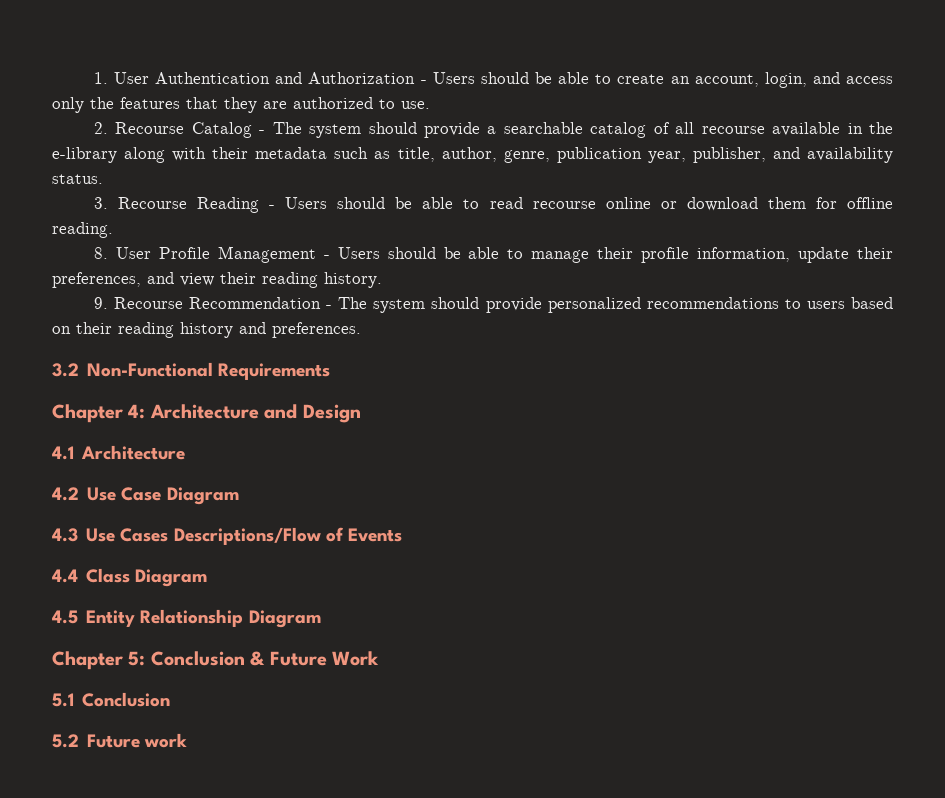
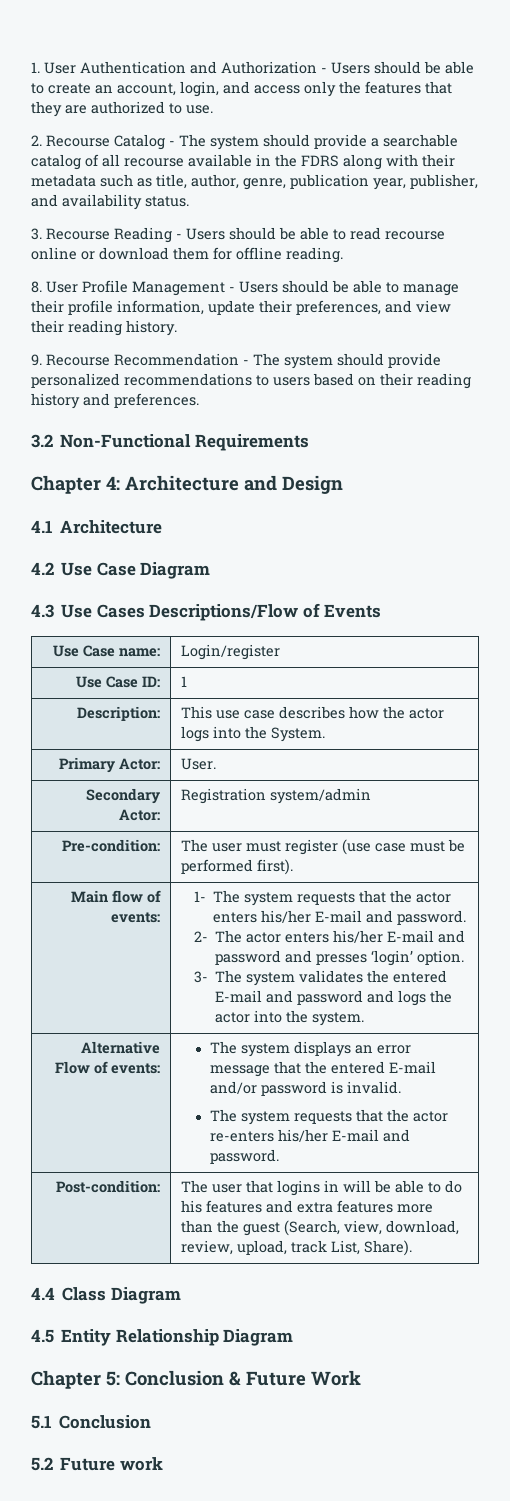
- 2. Recourse Catalog - The system should provide a searchable catalog of all recourse available in the e-library along with their metadata such as title, author, genre, publication year, publisher, and availability status.
+ 2. Recourse Catalog - The system should provide a searchable catalog of all recourse available in the FDRS along with their metadata such as title, author, genre, publication year, publisher, and availability status.
+ Use Case name: | Login/register
+ Use Case ID: | 1
+ Description: | This use case describes how the actor logs into the System.
+ Primary Actor: | User.
+ Secondary Actor: | Registration system/admin
+ Pre-condition: | The user must register (use case must be performed first).
+ Main flow of events: | 1- The system requests that the actor enters his/her E-mail and password.
+ 2- The actor enters his/her E-mail and password and presses ‘login’ option.
+ 3- The system validates the entered E-mail and password and logs the actor into the system.
+ Alternative Flow of events: | The system displays an error message that the entered E-mail and/or password is invalid.
+ The system requests that the actor re-enters his/her E-mail and password.
+ Post-condition: | The user that logins in will be able to do his features and extra features more than the guest (Search, view, download, review, upload, track List, Share).

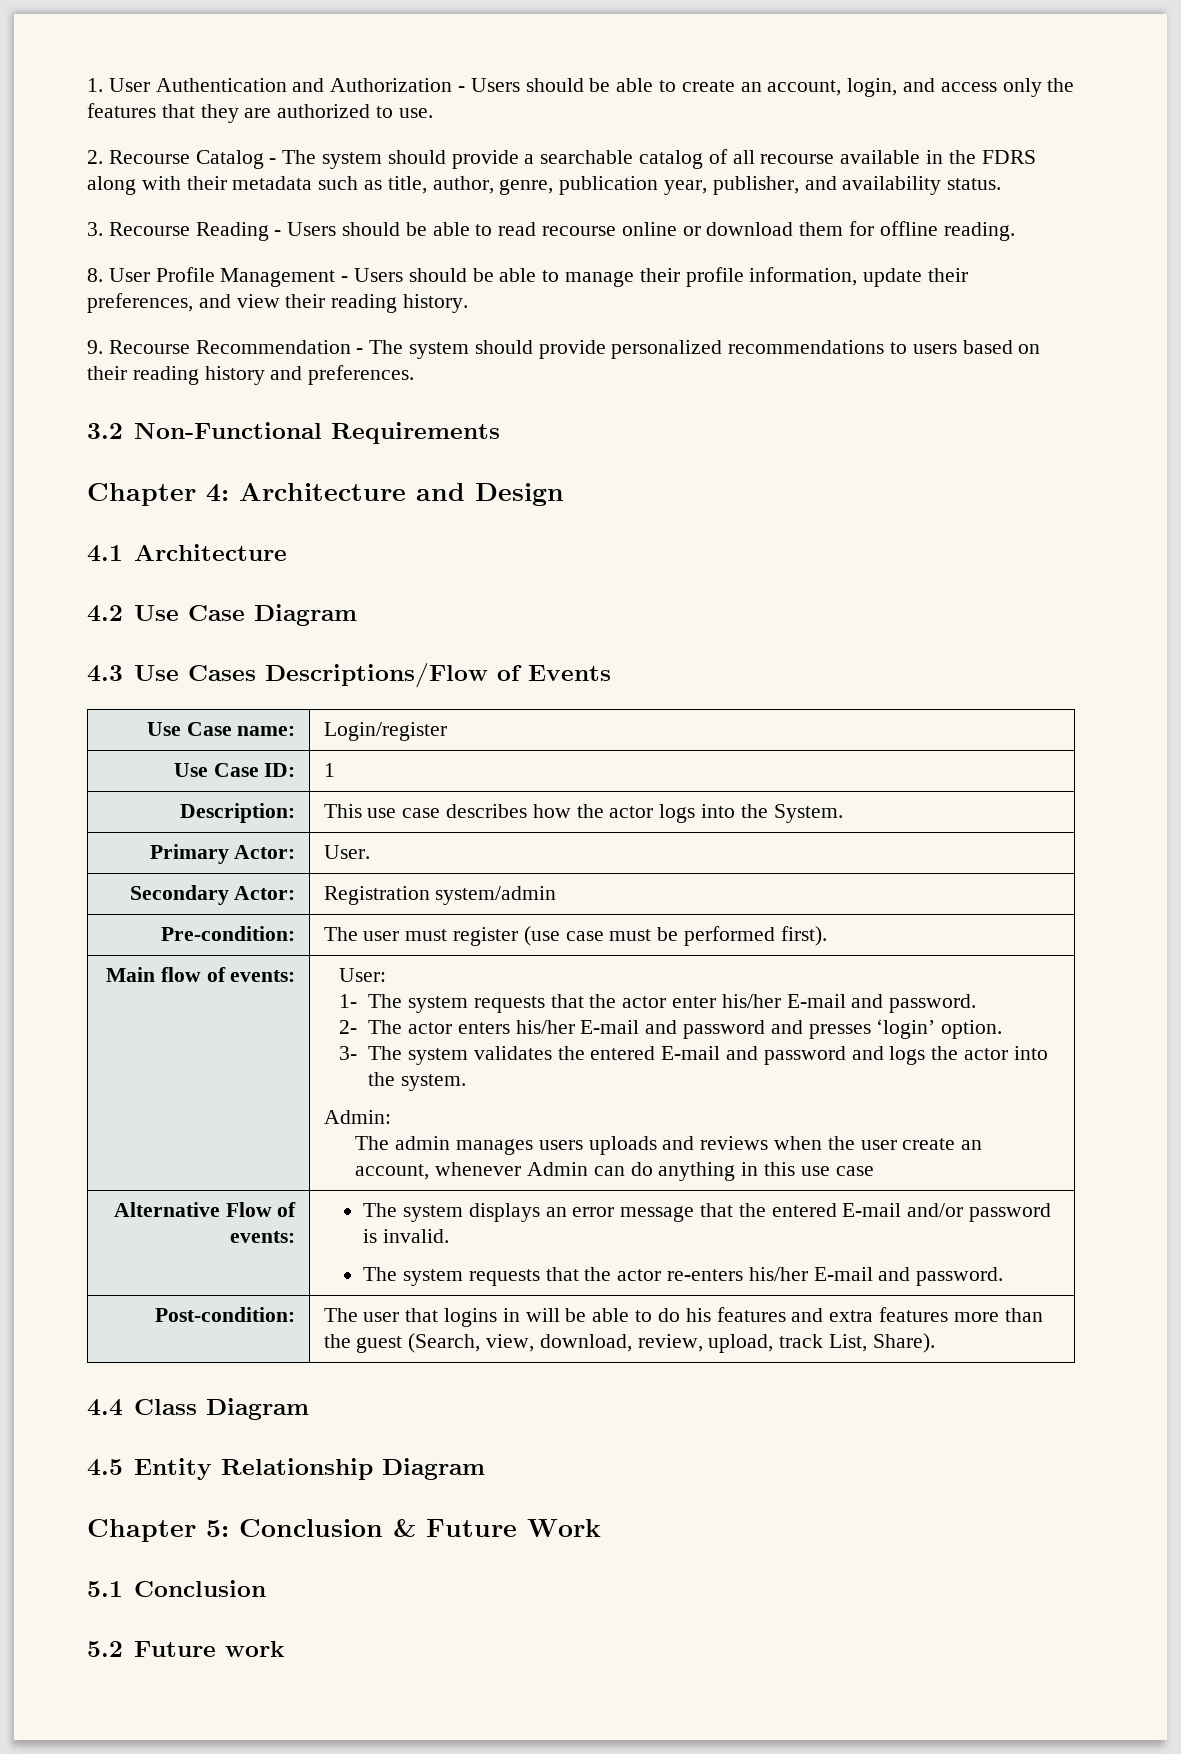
+ User:
- 1- The system requests that the actor enters his/her E-mail and password.
+ 1- The system requests that the actor enter his/her E-mail and password.
+ Admin:
+ The admin manages users uploads and reviews when the user create an account, whenever Admin can do anything in this use case

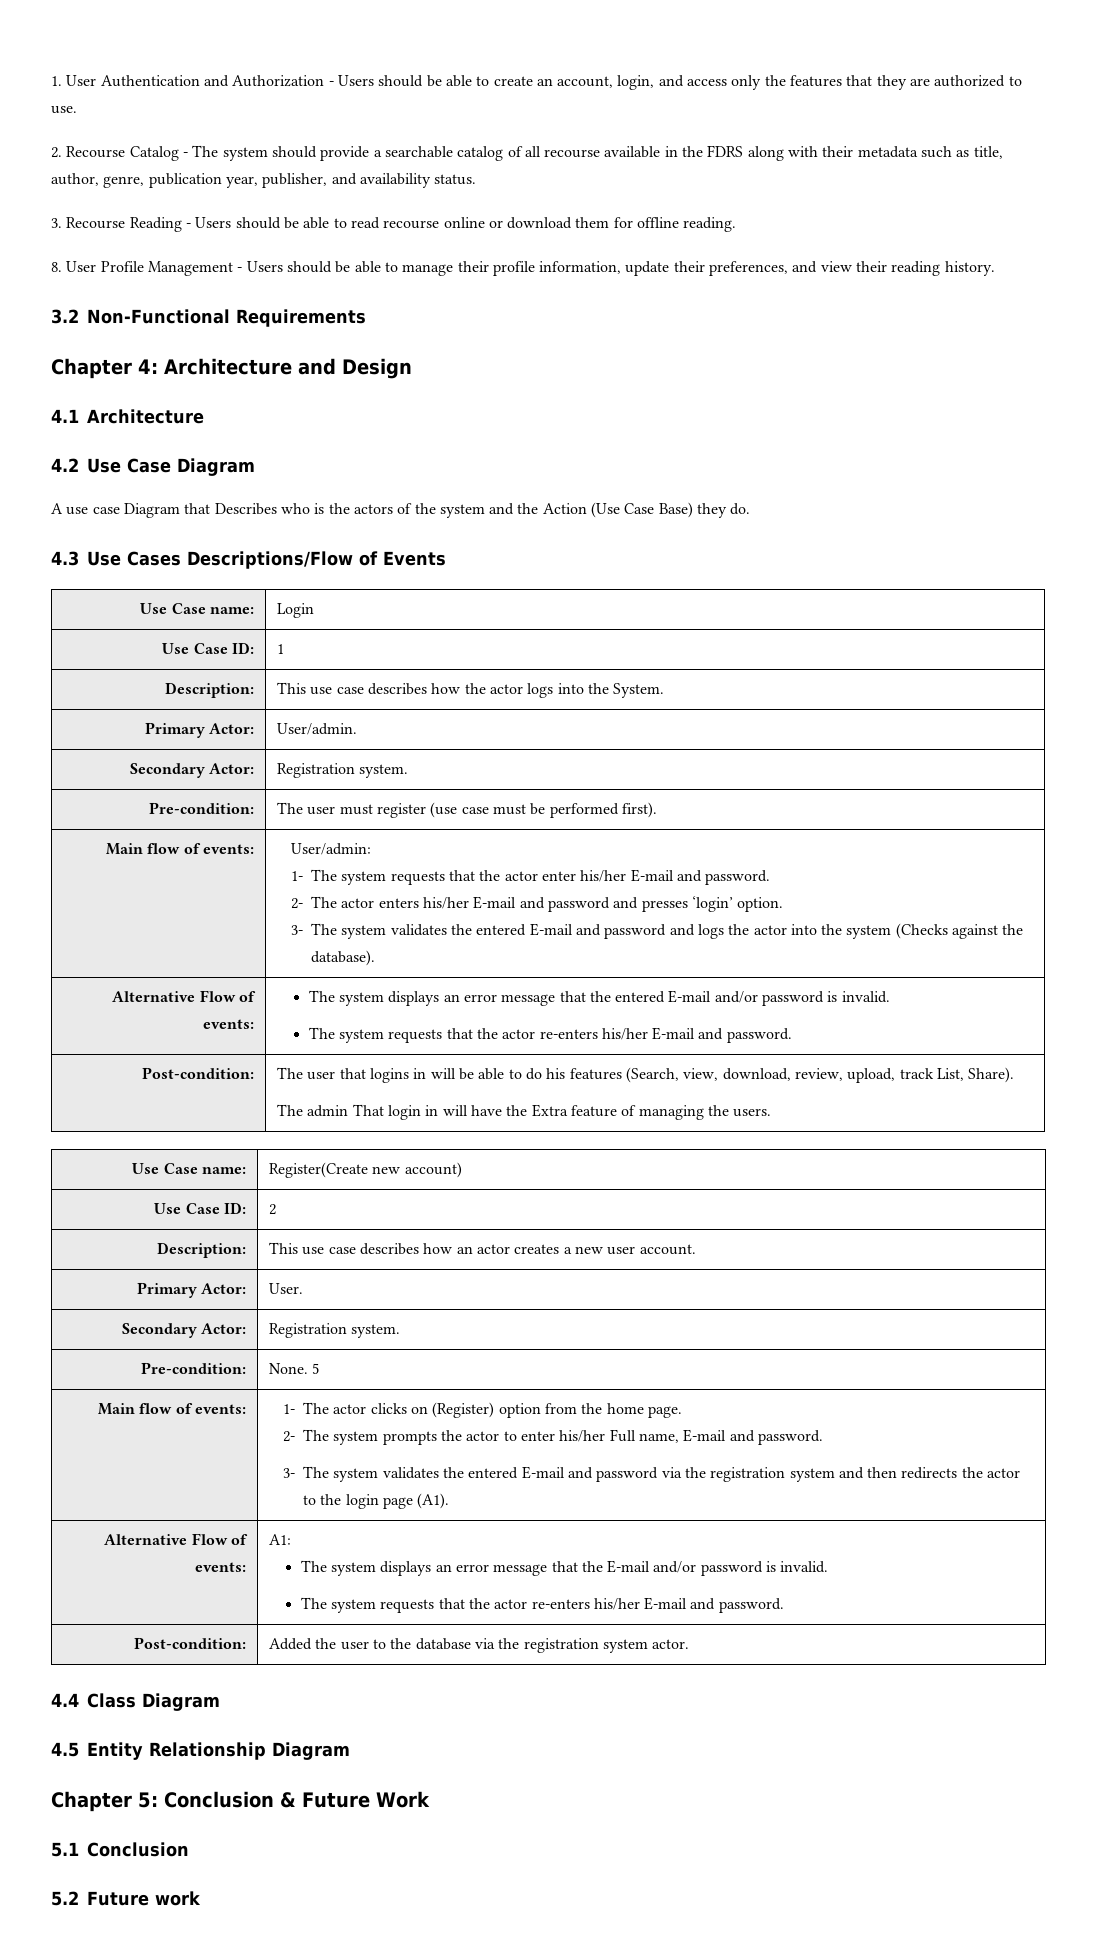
- 9. Recourse Recommendation - The system should provide personalized recommendations to users based on their reading history and preferences.
+ A use case Diagram that Describes who is the actors of the system and the Action (Use Case Base) they do.
- Use Case name: | Login/register
+ Use Case name: | Login
- Primary Actor: | User.
- Secondary Actor: | Registration system/admin
+ Primary Actor: | User/admin.
+ Secondary Actor: | Registration system.
- User:
+ User/admin:
- 3- The system validates the entered E-mail and password and logs the actor into the system.
- Admin:
- The admin manages users uploads and reviews when the user create an account, whenever Admin can do anything in this use case
+ 3- The system validates the entered E-mail and password and logs the actor into the system (Checks against the database).
- Post-condition: | The user that logins in will be able to do his features and extra features more than the guest (Search, view, download, review, upload, track List, Share).
+ Post-condition: | The user that logins in will be able to do his features (Search, view, download, review, upload, track List, Share).
+ The admin That login in will have the Extra feature of managing the users.
+ Use Case name: | Register(Create new account)
+ Use Case ID: | 2
+ Description: | This use case describes how an actor creates a new user account.
+ Primary Actor: | User.
+ Secondary Actor: | Registration system.
+ Pre-condition: | None. 5
+ Main flow of events: | 1- The actor clicks on (Register) option from the home page.
+ 2- The system prompts the actor to enter his/her Full name, E-mail and password.
+ 3- The system validates the entered E-mail and password via the registration system and then redirects the actor to the login page (A1).
+ Alternative Flow of events: | A1:
+ The system displays an error message that the E-mail and/or password is invalid.
+ The system requests that the actor re-enters his/her E-mail and password.
+ Post-condition: | Added the user to the database via the registration system actor.

